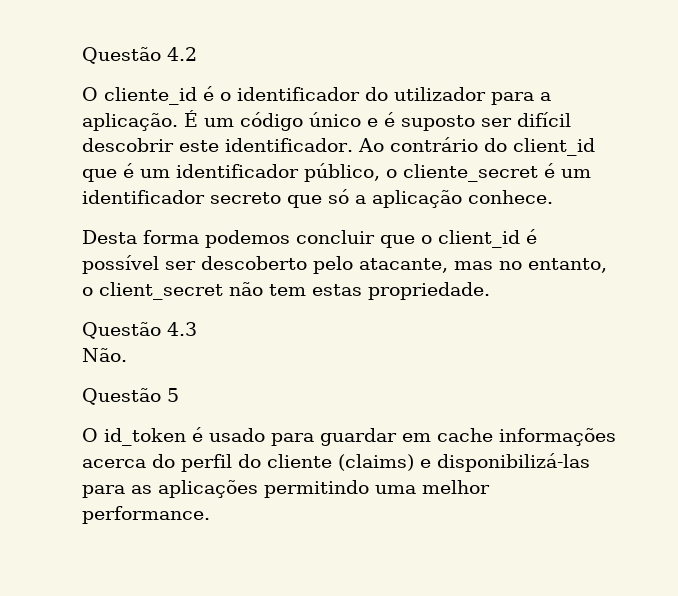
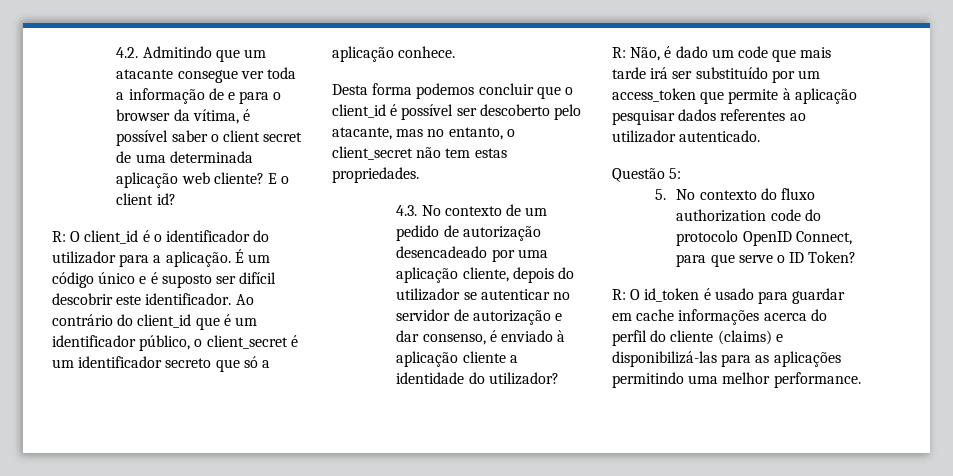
- Questão 4.2
- O cliente_id é o identificador do utilizador para a aplicação.
+ 4.2. Admitindo que um atacante consegue ver toda a informação de e para o browser da vítima, é possível saber o client secret de uma determinada aplicação web cliente? E o client id?
+ R: O client_id é o identificador do utilizador para a aplicação.
- Ao contrário do client_id que é um identificador público, o cliente_secret é um identificador secreto que só a aplicação conhece.
+ Ao contrário do client_id que é um identificador público, o client_secret é um identificador secreto que só a aplicação conhece.
- Desta forma podemos concluir que o client_id é possível ser descoberto pelo atacante, mas no entanto, o client_secret não tem estas propriedade.
- Questão 4.3
- Não.
- Questão 5
- O id_token é usado para guardar em cache informações acerca do perfil do cliente (claims) e disponibilizá-las para as aplicações permitindo uma melhor performance.
+ Desta forma podemos concluir que o client_id é possível ser descoberto pelo atacante, mas no entanto, o client_secret não tem estas propriedades.
+ 4.3. No contexto de um pedido de autorização desencadeado por uma aplicação cliente, depois do utilizador se autenticar no servidor de autorização e dar consenso, é enviado à aplicação cliente a identidade do utilizador?
+ R: Não, é dado um code que mais tarde irá ser substituído por um access_token que permite à aplicação pesquisar dados referentes ao utilizador autenticado.
+ Questão 5:
+ 5. No contexto do fluxo authorization code do protocolo OpenID Connect, para que serve o ID Token?
+ R: O id_token é usado para guardar em cache informações acerca do perfil do cliente (claims) e disponibilizá-las para as aplicações permitindo uma melhor performance.

